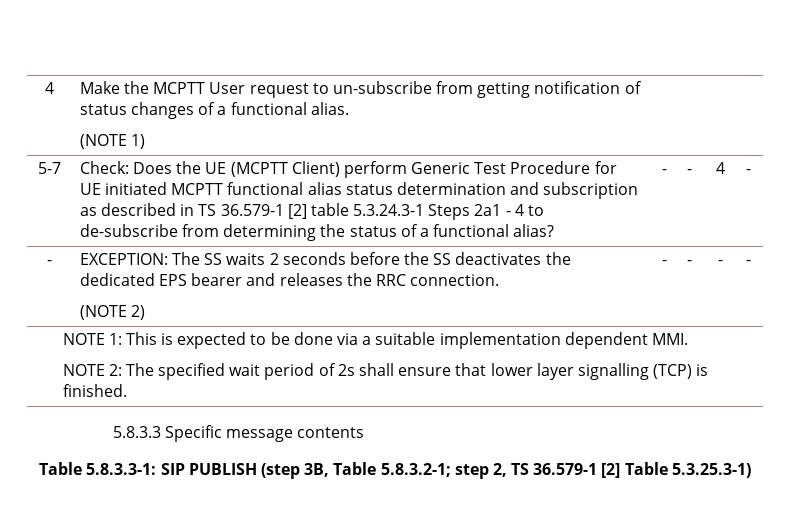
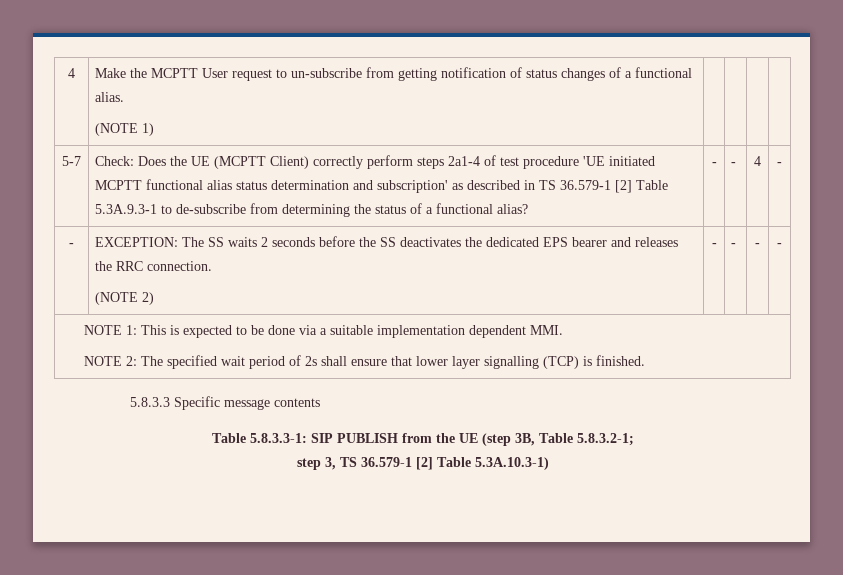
- Check: Does the UE (MCPTT Client) perform Generic Test Procedure for UE initiated MCPTT functional alias status determination and subscription as described in TS 36.579-1 [2] table 5.3.24.3-1 Steps 2a1 - 4 to de-subscribe from determining the status of a functional alias?
+ Check: Does the UE (MCPTT Client) correctly perform steps 2a1-4 of test procedure 'UE initiated MCPTT functional alias status determination and subscription' as described in TS 36.579-1 [2] Table 5.3A.9.3-1 to de-subscribe from determining the status of a functional alias?
- Table 5.8.3.3-1: SIP PUBLISH (step 3B, Table 5.8.3.2-1; step 2, TS 36.579-1 [2] Table 5.3.25.3-1)
+ Table 5.8.3.3-1: SIP PUBLISH from the UE (step 3B, Table 5.8.3.2-1;
+ step 3, TS 36.579-1 [2] Table 5.3A.10.3-1)

